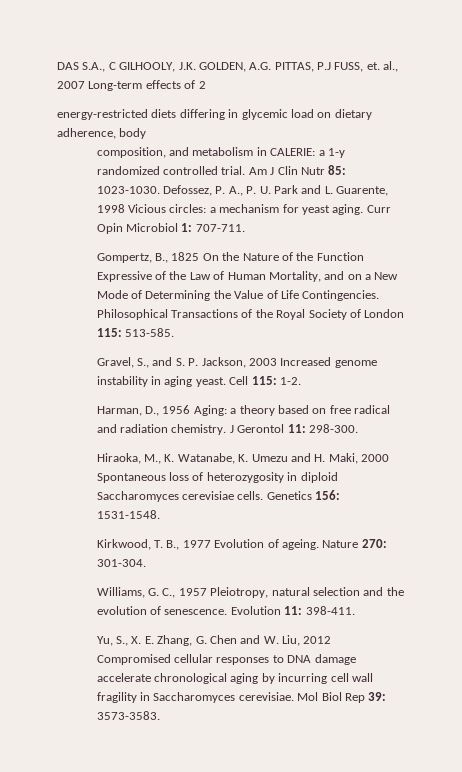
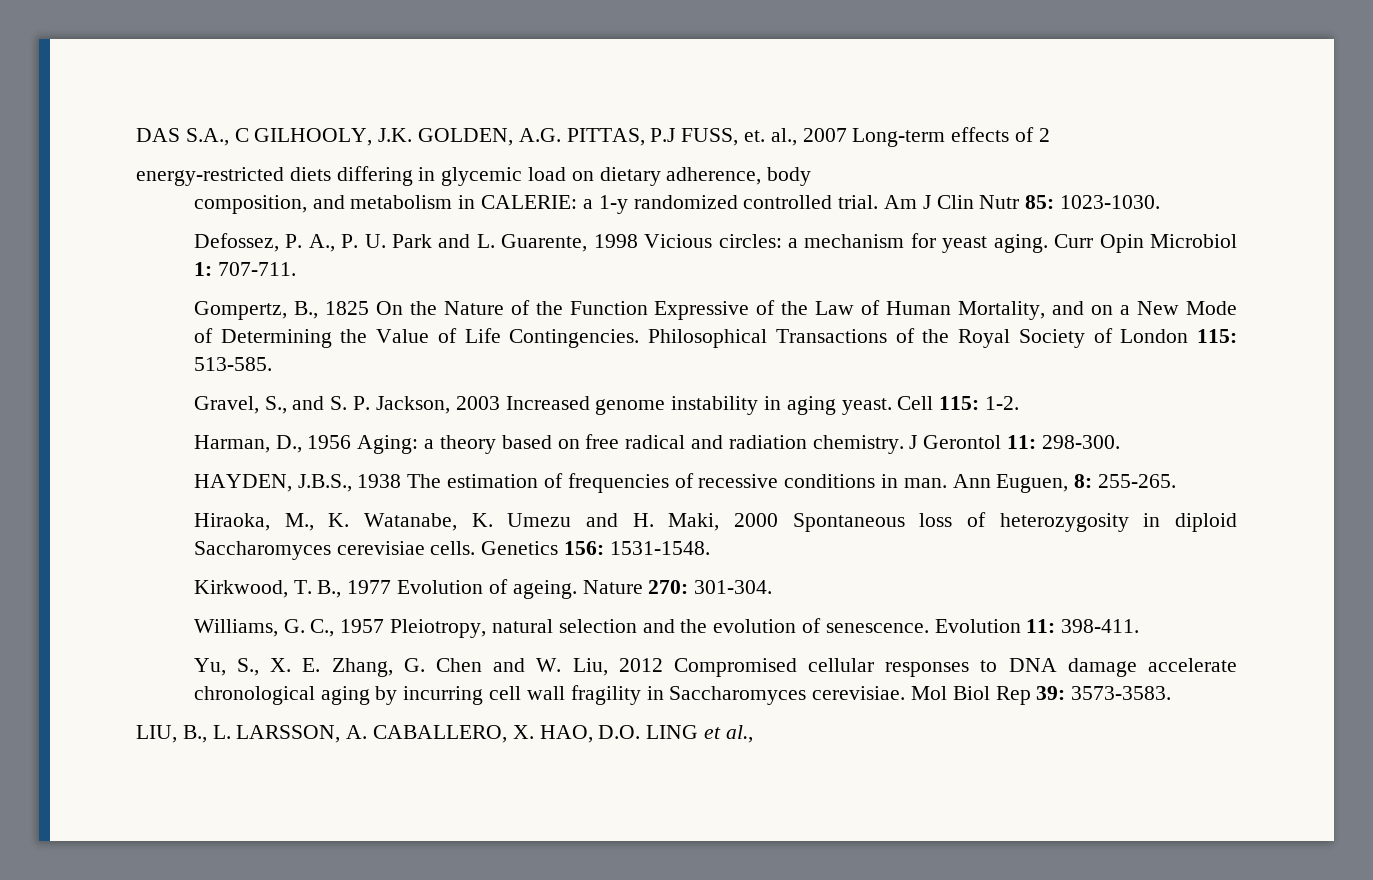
- Am J Clin Nutr 85: 1023-1030. Defossez, P. A., P. U. Park and L. Guarente, 1998 Vicious circles: a mechanism for yeast aging.
+ Am J Clin Nutr 85: 1023-1030.
+ Defossez, P. A., P. U. Park and L. Guarente, 1998 Vicious circles: a mechanism for yeast aging.
+ HAYDEN, J.B.S., 1938 The estimation of frequencies of recessive conditions in man. Ann Euguen, 8: 255-265.
+ LIU, B., L. LARSSON, A. CABALLERO, X. HAO, D.O. LING et al.,

